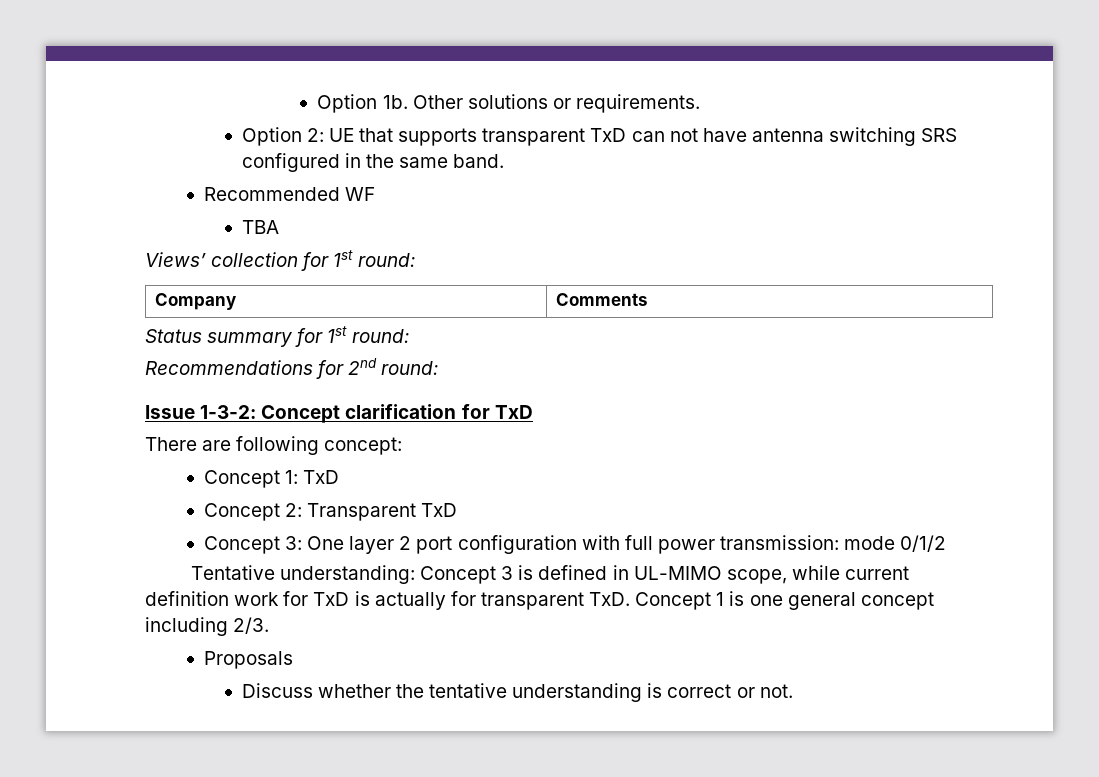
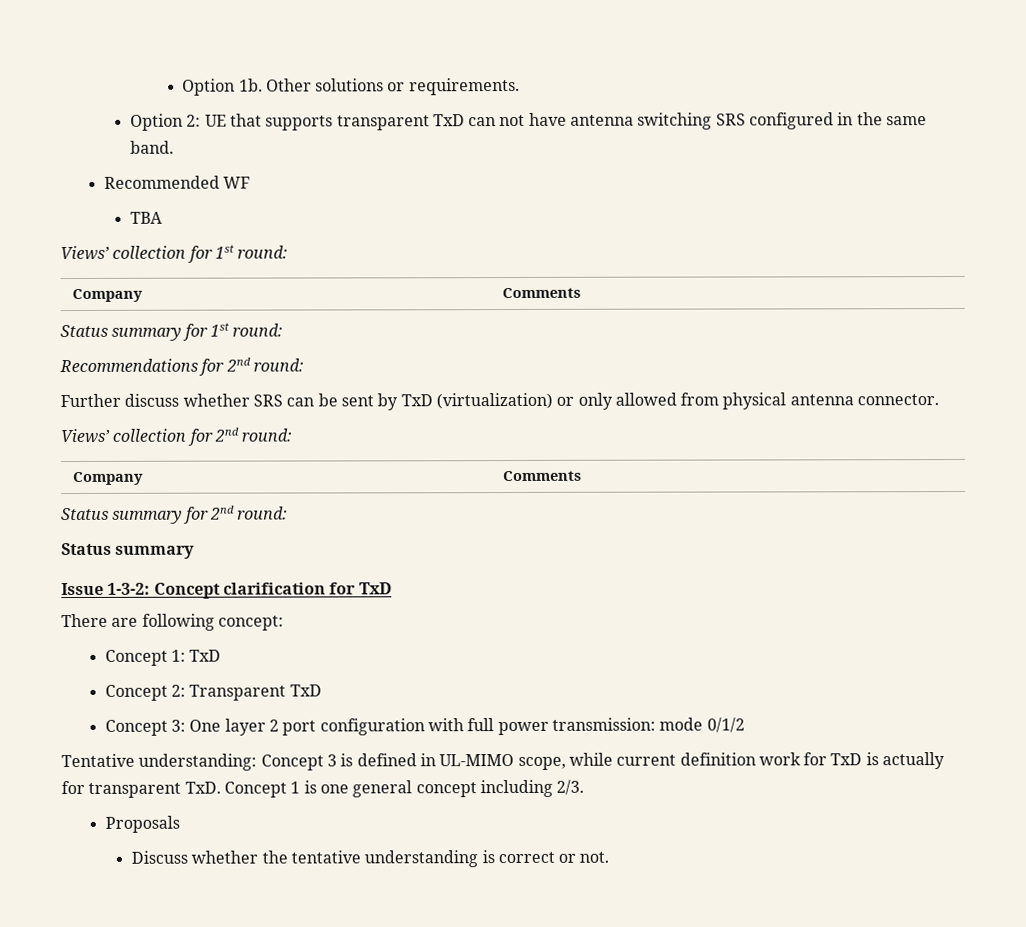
+ Further discuss whether SRS can be sent by TxD (virtualization) or only allowed from physical antenna connector.
+ Views’ collection for 2nd round:
+ Company | Comments
+ Status summary for 2nd round:
+ Status summary

